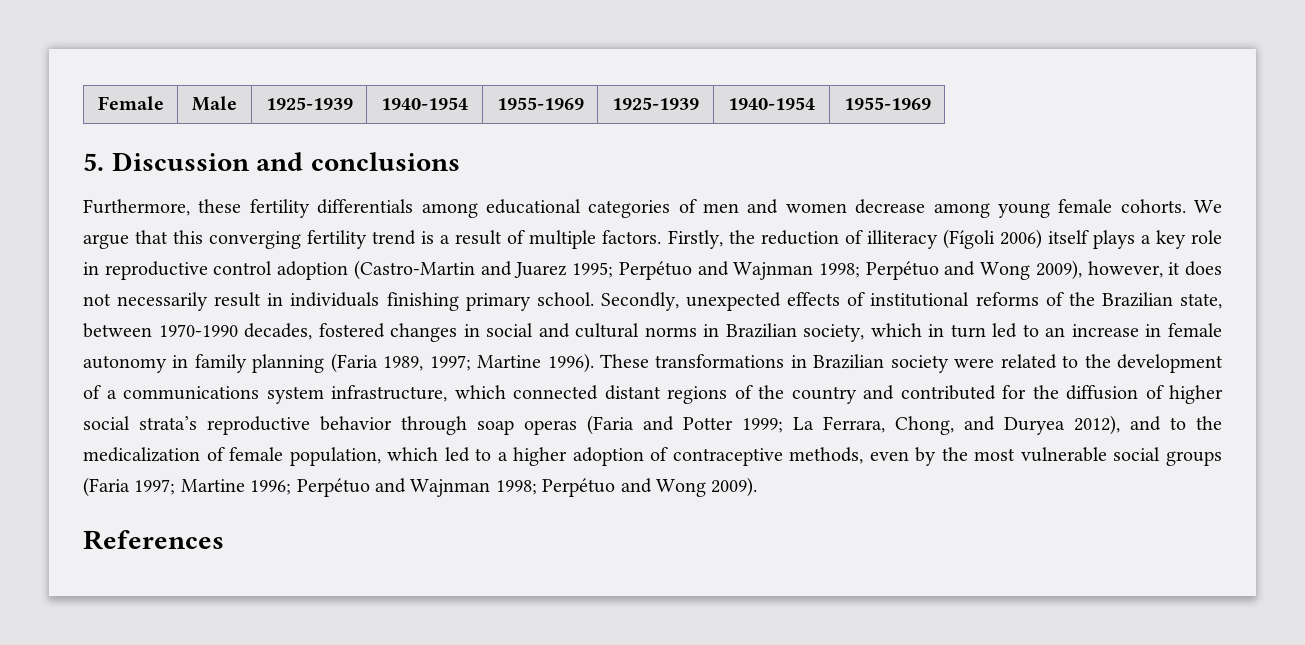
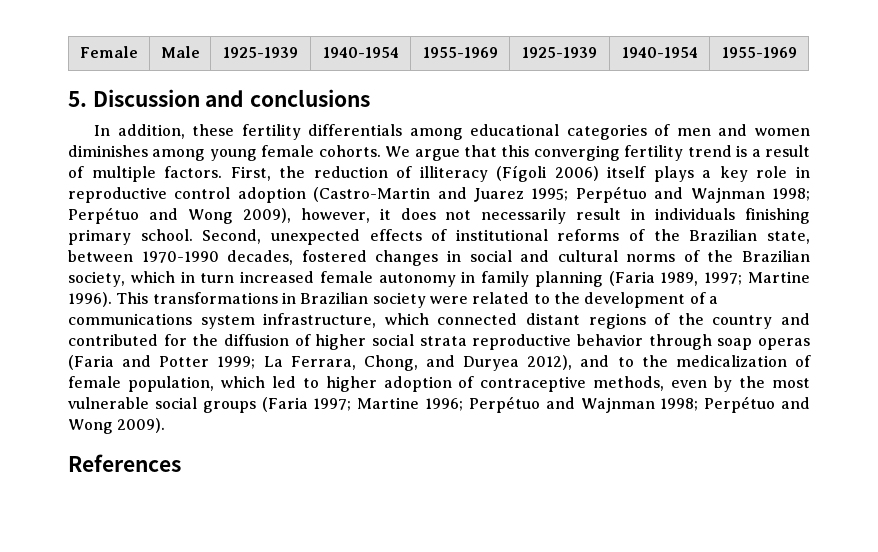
- Furthermore, these fertility differentials among educational categories of men and women decrease among young female cohorts.
+ In addition, these fertility differentials among educational categories of men and women diminishes among young female cohorts.
- Firstly, the reduction of illiteracy (Fígoli 2006) itself plays a key role in reproductive control adoption (Castro-Martin and Juarez 1995; Perpétuo and Wajnman 1998; Perpétuo and Wong 2009), however, it does not necessarily result in individuals finishing primary school.
+ First, the reduction of illiteracy (Fígoli 2006) itself plays a key role in reproductive control adoption (Castro-Martin and Juarez 1995; Perpétuo and Wajnman 1998; Perpétuo and Wong 2009), however, it does not necessarily result in individuals finishing primary school.
- Secondly, unexpected effects of institutional reforms of the Brazilian state, between 1970-1990 decades, fostered changes in social and cultural norms in Brazilian society, which in turn led to an increase in female autonomy in family planning (Faria 1989, 1997; Martine 1996).
+ Second, unexpected effects of institutional reforms of the Brazilian state, between 1970-1990 decades, fostered changes in social and cultural norms of the Brazilian society, which in turn increased female autonomy in family planning (Faria 1989, 1997; Martine 1996).
- These transformations in Brazilian society were related to the development of a communications system infrastructure, which connected distant regions of the country and contributed for the diffusion of higher social strata’s reproductive behavior through soap operas (Faria and Potter 1999;
+ This transformations in Brazilian society were related to the development of a communications system infrastructure, which connected distant regions of the country and contributed for the diffusion of higher social strata reproductive behavior through soap operas (Faria and Potter 1999;
- La Ferrara, Chong, and Duryea 2012), and to the medicalization of female population, which led to a higher adoption of contraceptive methods, even by the most vulnerable social groups (Faria 1997;
+ La Ferrara, Chong, and Duryea 2012), and to the medicalization of female population, which led to higher adoption of contraceptive methods, even by the most vulnerable social groups (Faria 1997;

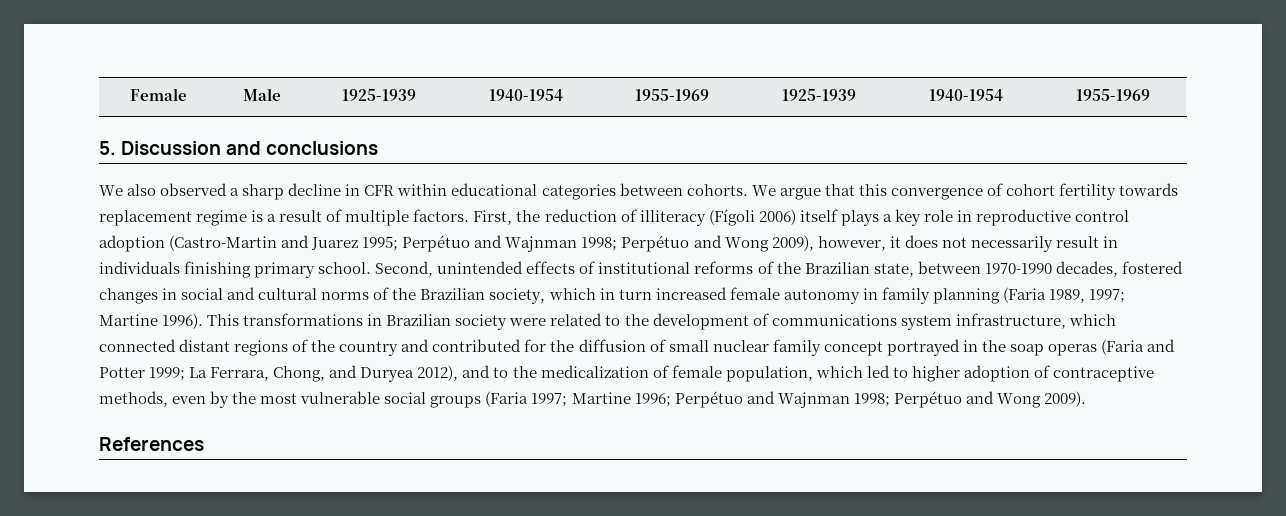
- In addition, these fertility differentials among educational categories of men and women diminishes among young female cohorts.
+ We also observed a sharp decline in CFR within educational categories between cohorts.
- We argue that this converging fertility trend is a result of multiple factors.
+ We argue that this convergence of cohort fertility towards replacement regime is a result of multiple factors.
- Second, unexpected effects of institutional reforms of the Brazilian state, between 1970-1990 decades, fostered changes in social and cultural norms of the Brazilian society, which in turn increased female autonomy in family planning (Faria 1989, 1997; Martine 1996).
+ Second, unintended effects of institutional reforms of the Brazilian state, between 1970-1990 decades, fostered changes in social and cultural norms of the Brazilian society, which in turn increased female autonomy in family planning (Faria 1989, 1997; Martine 1996).
- This transformations in Brazilian society were related to the development of a communications system infrastructure, which connected distant regions of the country and contributed for the diffusion of higher social strata reproductive behavior through soap operas (Faria and Potter 1999;
+ This transformations in Brazilian society were related to the development of communications system infrastructure, which connected distant regions of the country and contributed for the diffusion of small nuclear family concept portrayed in the soap operas (Faria and Potter 1999;

